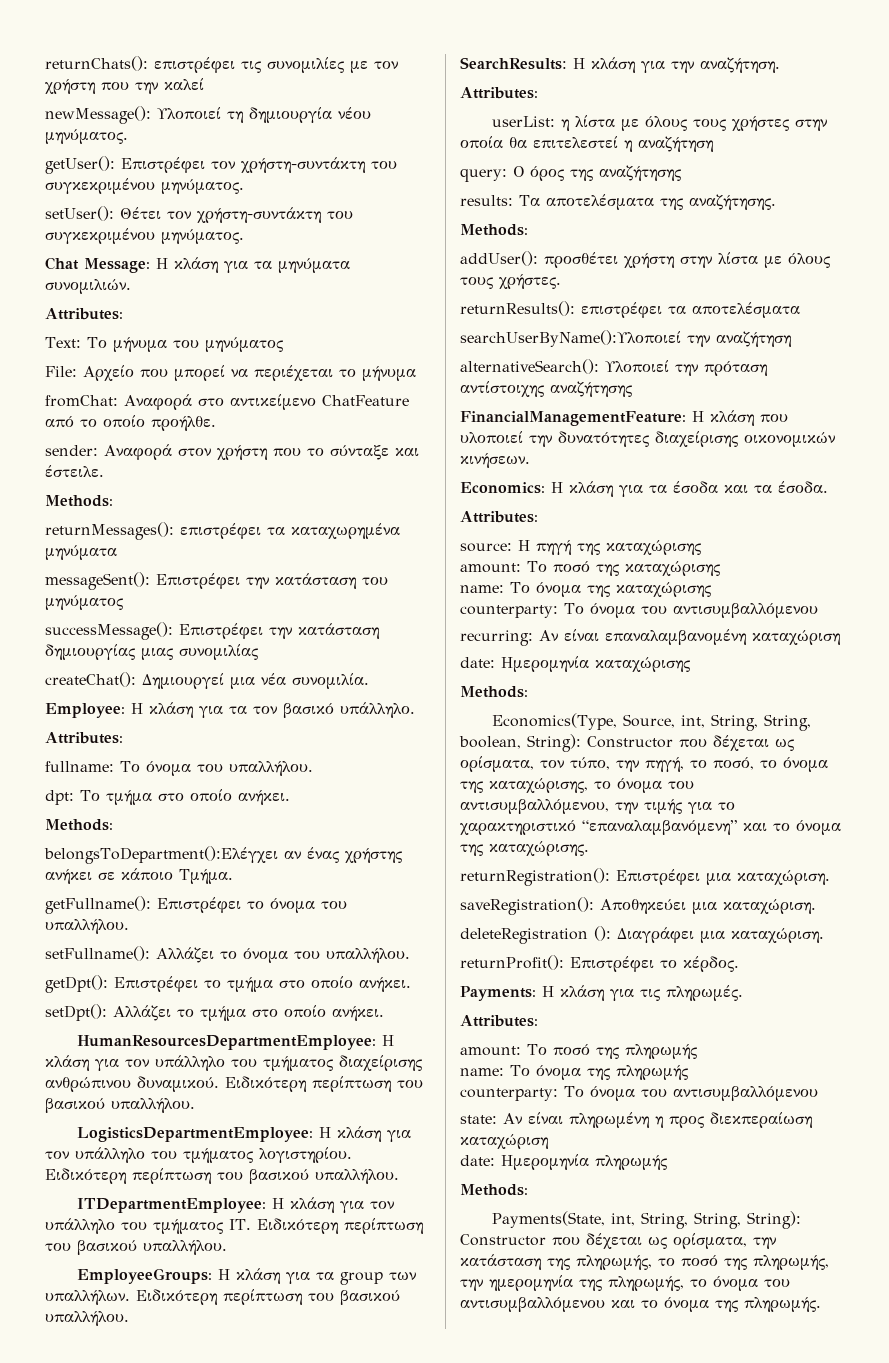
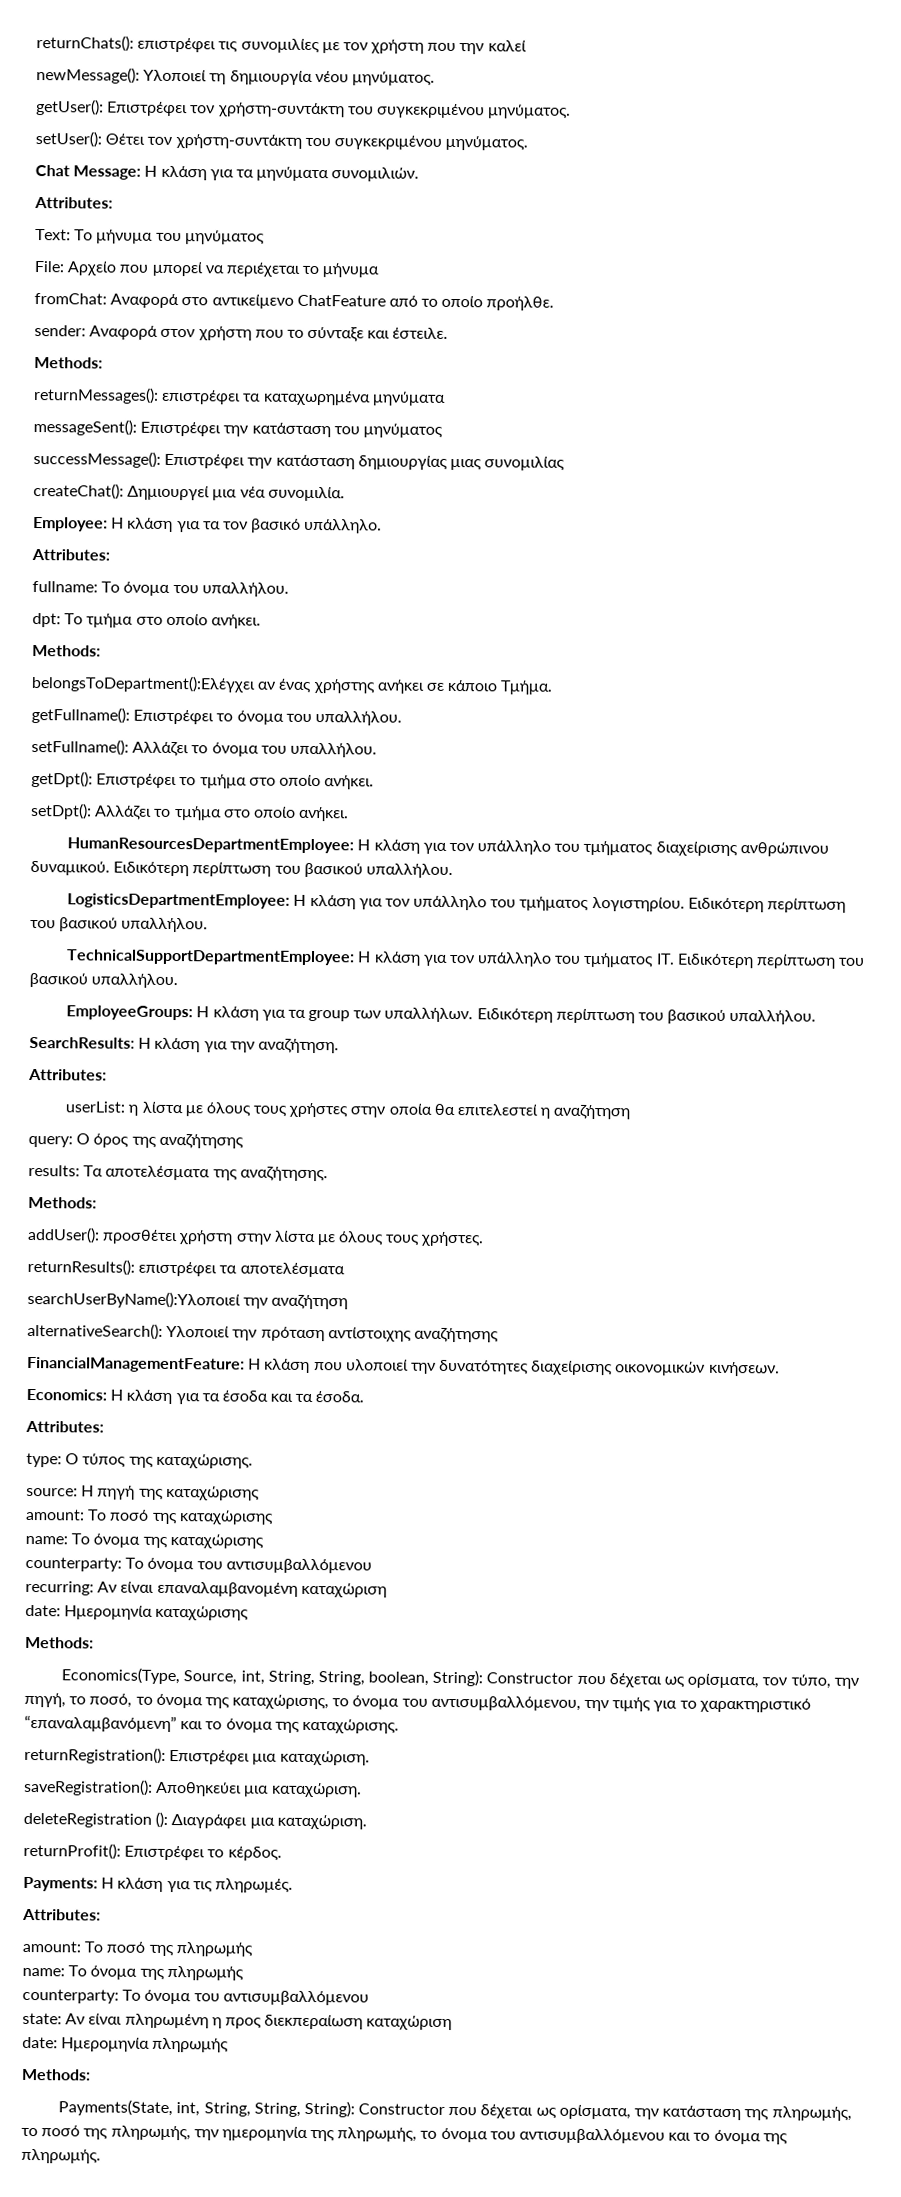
- ITDepartmentEmployee: Η κλάση για τον υπάλληλο του τμήματος IT. Ειδικότερη περίπτωση του βασικού υπαλλήλου.
+ TechnicalSupportDepartmentEmployee: Η κλάση για τον υπάλληλο του τμήματος IT. Ειδικότερη περίπτωση του βασικού υπαλλήλου.
+ type: Ο τύπος της καταχώρισης.

